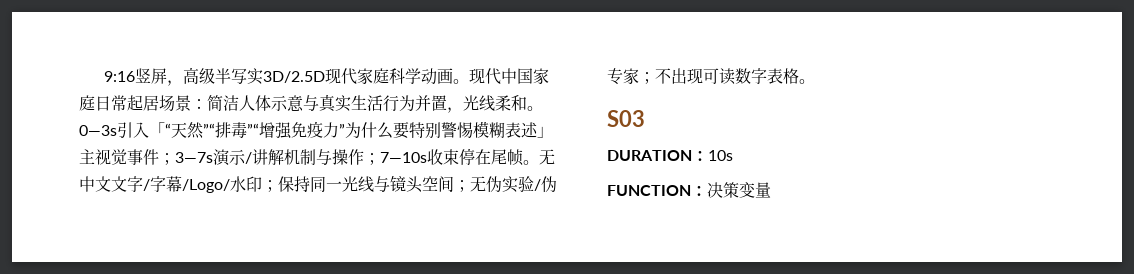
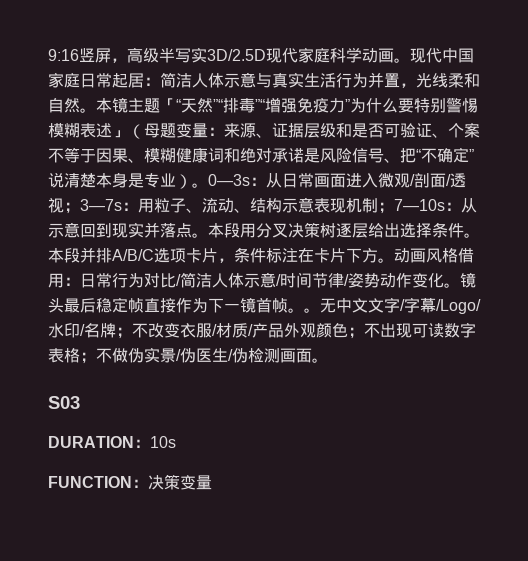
- 现代中国家庭日常起居场景：简洁人体示意与真实生活行为并置，光线柔和。0—3s引入「“天然”“排毒”“增强免疫力”为什么要特别警惕模糊表述」主视觉事件；3—7s演示/讲解机制与操作；7—10s收束停在尾帧。
+ 现代中国家庭日常起居：简洁人体示意与真实生活行为并置，光线柔和自然。本镜主题「“天然”“排毒”“增强免疫力”为什么要特别警惕模糊表述」（母题变量：来源、证据层级和是否可验证、个案不等于因果、模糊健康词和绝对承诺是风险信号、把“不确定”说清楚本身是专业）。0—3s：从日常画面进入微观/剖面/透视；3—7s：用粒子、流动、结构示意表现机制；7—10s：从示意回到现实并落点。本段用分叉决策树逐层给出选择条件。本段并排A/B/C选项卡片，条件标注在卡片下方。动画风格借用：日常行为对比/简洁人体示意/时间节律/姿势动作变化。镜头最后稳定帧直接作为下一镜首帧。。
- 无中文文字/字幕/Logo/水印；保持同一光线与镜头空间；无伪实验/伪专家；不出现可读数字表格。
+ 无中文文字/字幕/Logo/水印/名牌；不改变衣服/材质/产品外观颜色；不出现可读数字表格；不做伪实景/伪医生/伪检测画面。

